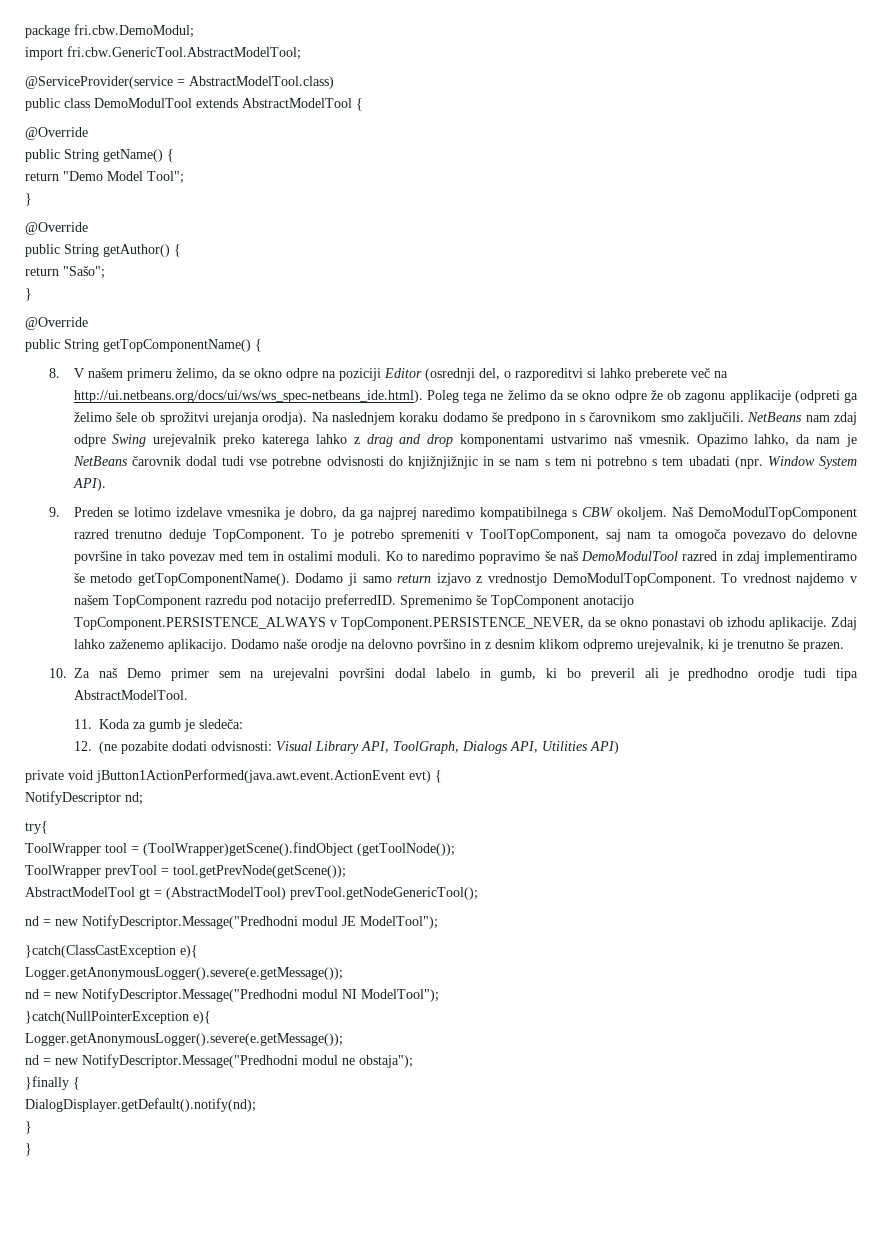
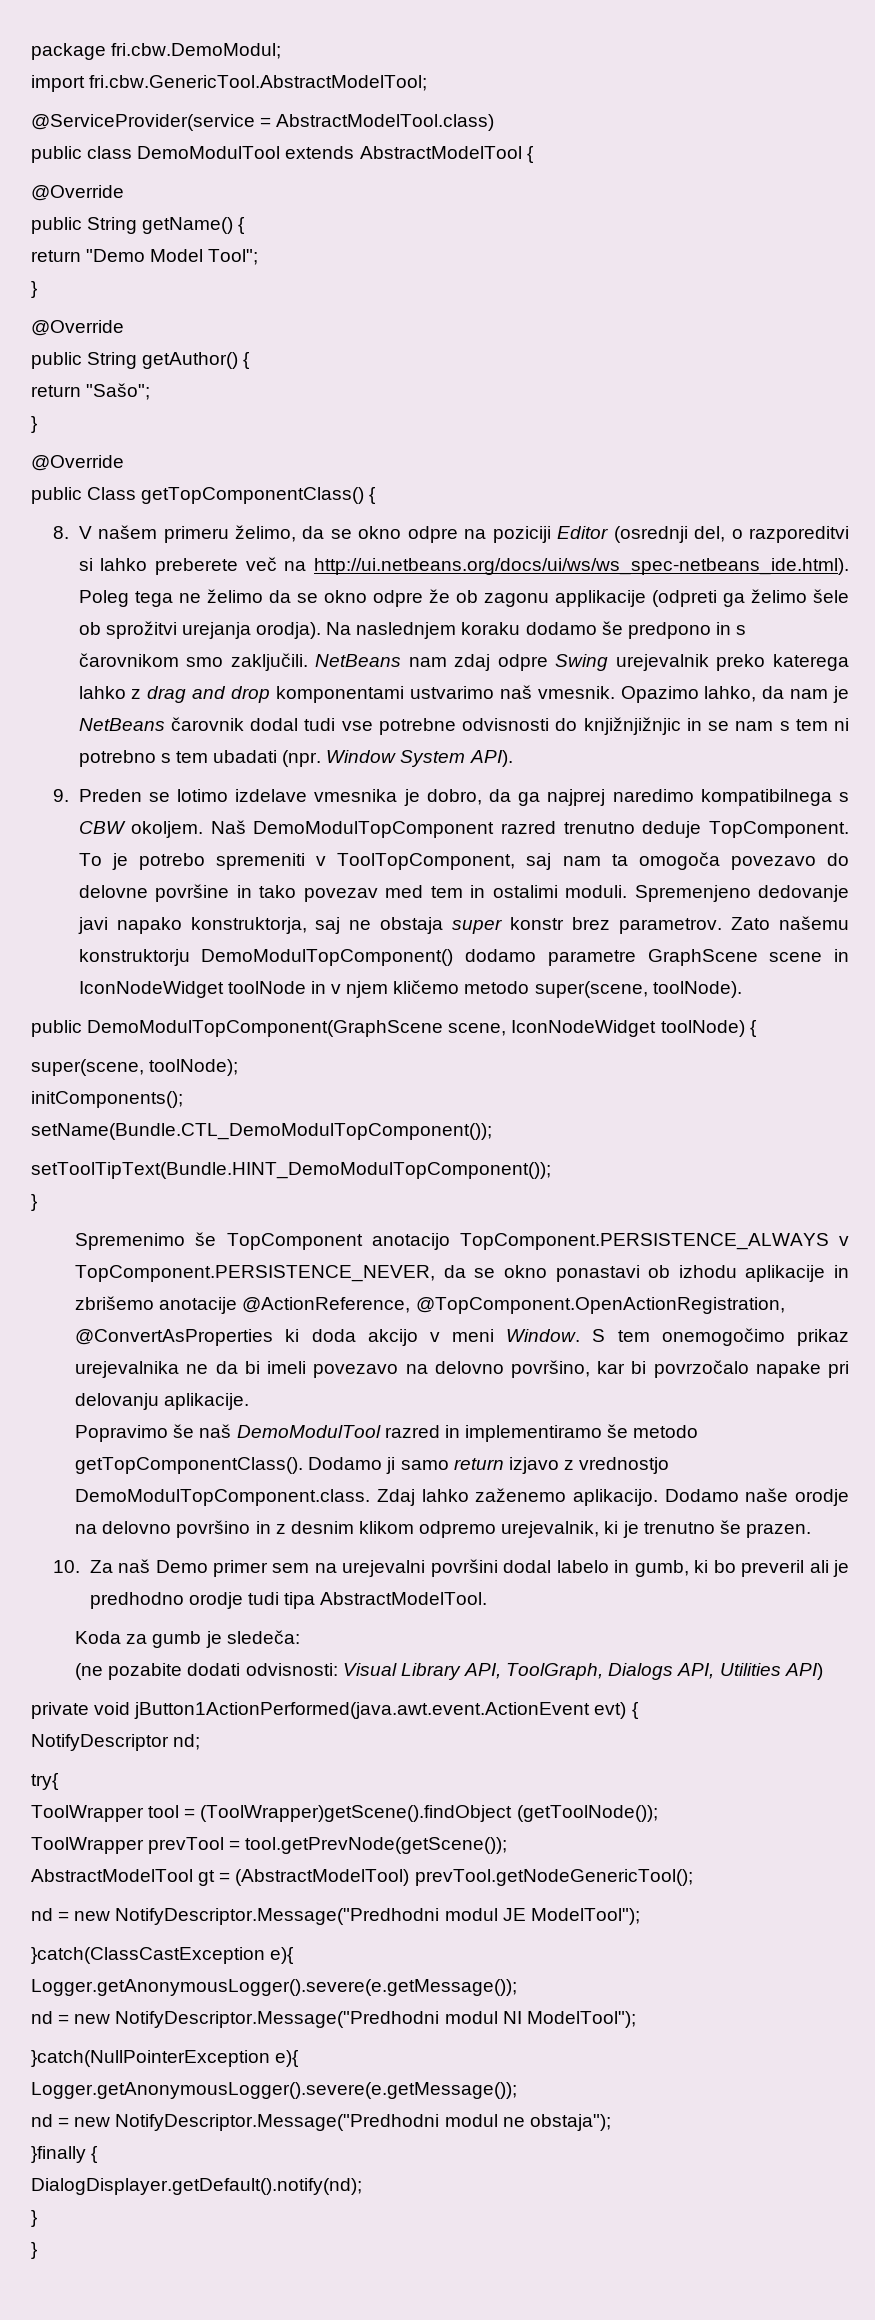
- public String getTopComponentName() {
+ public Class getTopComponentClass() {
- Ko to naredimo popravimo še naš DemoModulTool razred in zdaj implementiramo še metodo getTopComponentName(). Dodamo ji samo return izjavo z vrednostjo DemoModulTopComponent. To vrednost najdemo v našem TopComponent razredu pod notacijo preferredID. Spremenimo še TopComponent anotacijo TopComponent.PERSISTENCE_ALWAYS v TopComponent.PERSISTENCE_NEVER, da se okno ponastavi ob izhodu aplikacije. Zdaj lahko zaženemo aplikacijo.
+ Spremenjeno dedovanje javi napako konstruktorja, saj ne obstaja super konstr brez parametrov. Zato našemu konstruktorju DemoModulTopComponent() dodamo parametre GraphScene scene in IconNodeWidget toolNode in v njem kličemo metodo super(scene, toolNode).
+ public DemoModulTopComponent(GraphScene scene, IconNodeWidget toolNode) {
+ super(scene, toolNode);
+ initComponents();
+ setName(Bundle.CTL_DemoModulTopComponent());
+ setToolTipText(Bundle.HINT_DemoModulTopComponent());
+ }
+ Spremenimo še TopComponent anotacijo TopComponent.PERSISTENCE_ALWAYS v TopComponent.PERSISTENCE_NEVER, da se okno ponastavi ob izhodu aplikacije in zbrišemo anotacije @ActionReference, @TopComponent.OpenActionRegistration, @ConvertAsProperties ki doda akcijo v meni Window. S tem onemogočimo prikaz urejevalnika ne da bi imeli povezavo na delovno površino, kar bi povrzočalo napake pri delovanju aplikacije.
+ Popravimo še naš DemoModulTool razred in implementiramo še metodo getTopComponentClass(). Dodamo ji samo return izjavo z vrednostjo DemoModulTopComponent.class. Zdaj lahko zaženemo aplikacijo.
- 11. Koda za gumb je sledeča:
+ Koda za gumb je sledeča:
- 12. (ne pozabite dodati odvisnosti: Visual Library API, ToolGraph, Dialogs API, Utilities API)
+ (ne pozabite dodati odvisnosti: Visual Library API, ToolGraph, Dialogs API, Utilities API)

